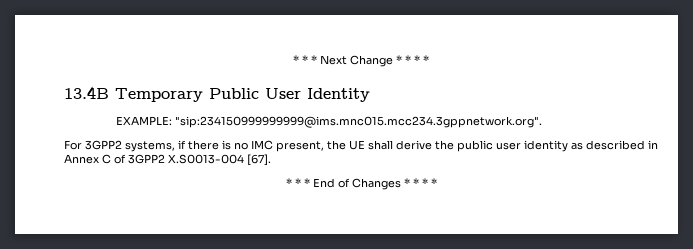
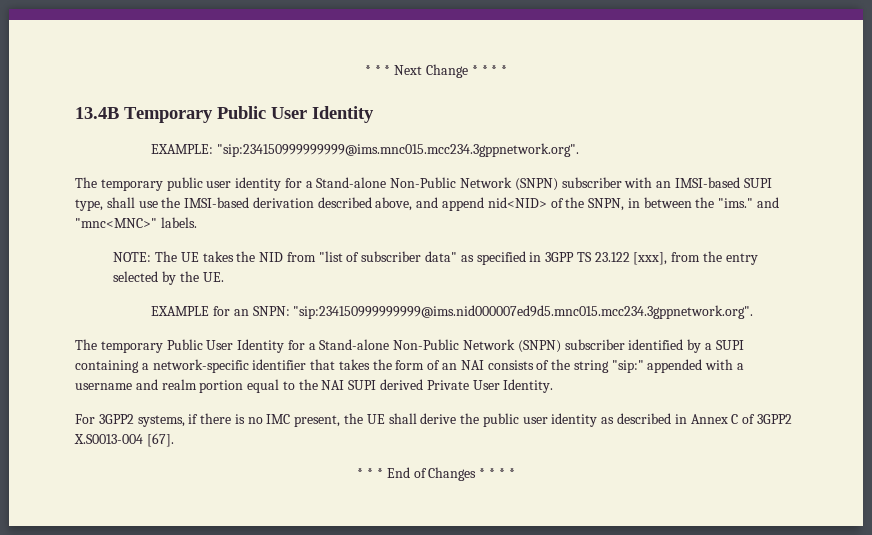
+ The temporary public user identity for a Stand-alone Non-Public Network (SNPN) subscriber with an IMSI-based SUPI type, shall use the IMSI-based derivation described above, and append nid<NID> of the SNPN, in between the "ims." and "mnc<MNC>" labels.
+ NOTE: The UE takes the NID from "list of subscriber data" as specified in 3GPP TS 23.122 [xxx], from the entry selected by the UE.
+ EXAMPLE for an SNPN: "sip:234150999999999@ims.nid000007ed9d5.mnc015.mcc234.3gppnetwork.org".
+ The temporary Public User Identity for a Stand-alone Non-Public Network (SNPN) subscriber identified by a SUPI containing a network-specific identifier that takes the form of an NAI consists of the string "sip:" appended with a username and realm portion equal to the NAI SUPI derived Private User Identity.

